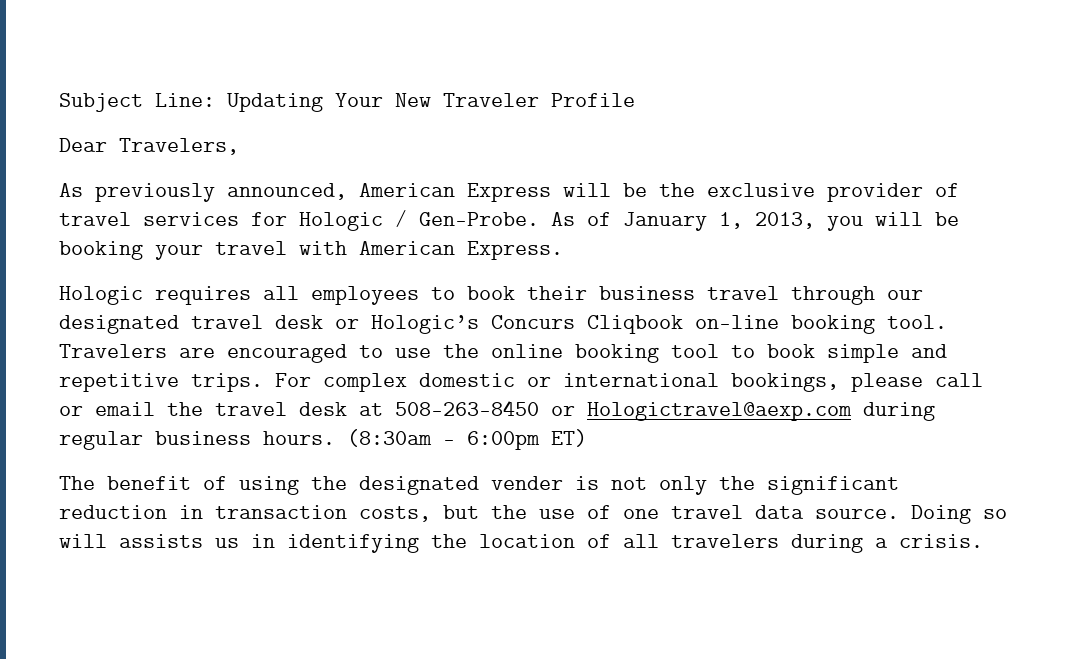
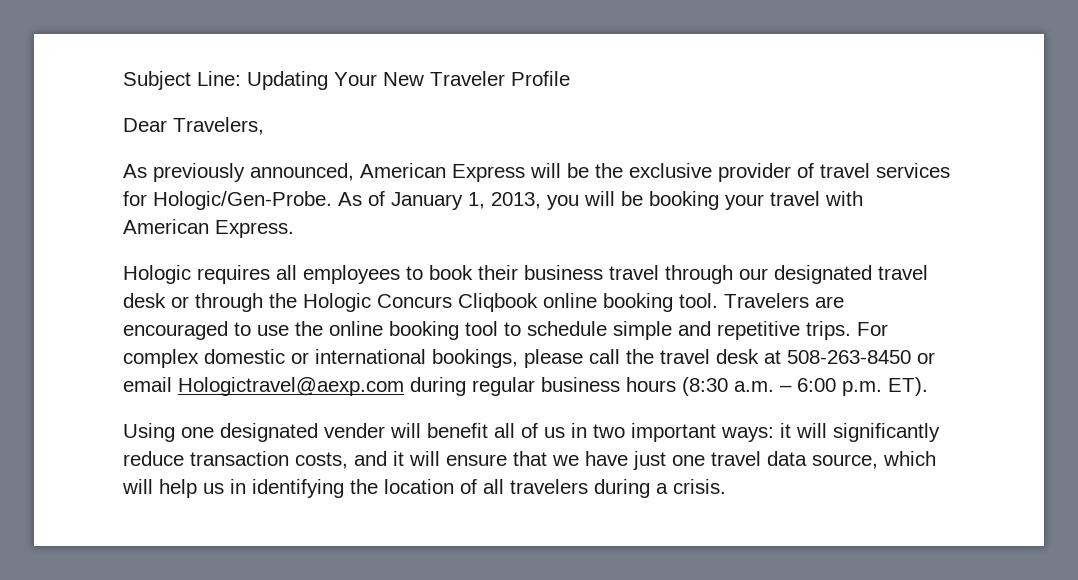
- As previously announced, American Express will be the exclusive provider of travel services for Hologic / Gen-Probe.
+ As previously announced, American Express will be the exclusive provider of travel services for Hologic/Gen-Probe.
- Hologic requires all employees to book their business travel through our designated travel desk or Hologic’s Concurs Cliqbook on-line booking tool.
+ Hologic requires all employees to book their business travel through our designated travel desk or through the Hologic Concurs Cliqbook online booking tool.
- Travelers are encouraged to use the online booking tool to book simple and repetitive trips.
+ Travelers are encouraged to use the online booking tool to schedule simple and repetitive trips.
- For complex domestic or international bookings, please call or email the travel desk at 508-263-8450 or Hologictravel@aexp.com during regular business hours. (8:30am – 6:00pm ET)
- The benefit of using the designated vender is not only the significant reduction in transaction costs, but the use of one travel data source. Doing so will assists us in identifying the location of all travelers during a crisis.
+ For complex domestic or international bookings, please call the travel desk at 508-263-8450 or email Hologictravel@aexp.com during regular business hours (8:30 a.m. – 6:00 p.m. ET).
+ Using one designated vender will benefit all of us in two important ways: it will significantly reduce transaction costs, and it will ensure that we have just one travel data source, which will help us in identifying the location of all travelers during a crisis.

